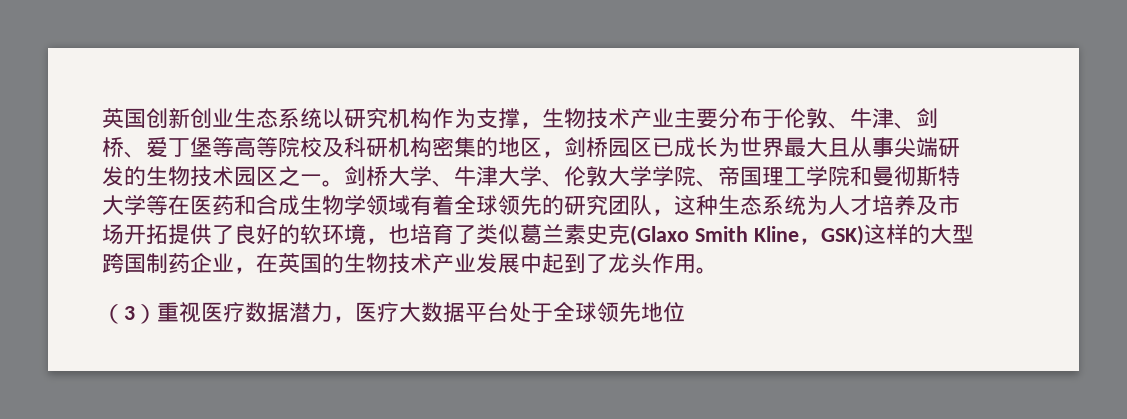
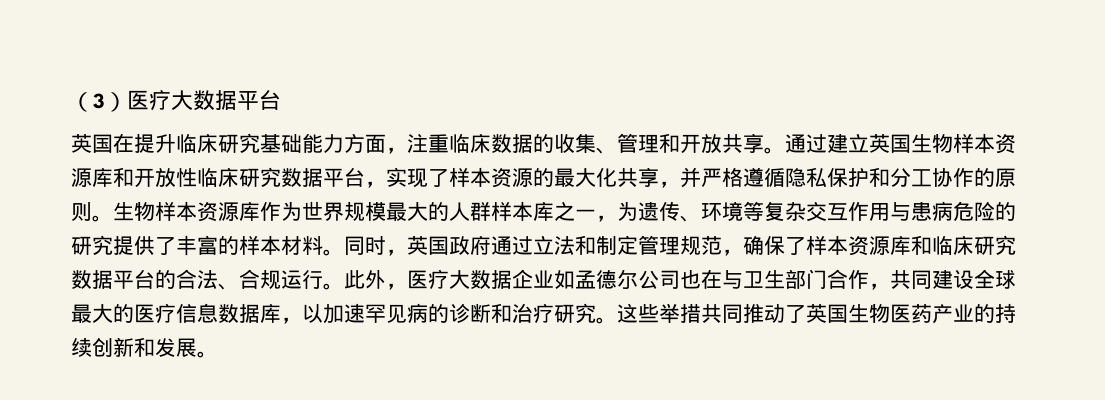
- 英国创新创业生态系统以研究机构作为支撑，生物技术产业主要分布于伦敦、牛津、剑桥、爱丁堡等高等院校及科研机构密集的地区，剑桥园区已成长为世界最大且从事尖端研发的生物技术园区之一。剑桥大学、牛津大学、伦敦大学学院、帝国理工学院和曼彻斯特大学等在医药和合成生物学领域有着全球领先的研究团队，这种生态系统为人才培养及市场开拓提供了良好的软环境，也培育了类似葛兰素史克(Glaxo Smith Kline，GSK)这样的大型跨国制药企业，在英国的生物技术产业发展中起到了龙头作用。
- （3）重视医疗数据潜力，医疗大数据平台处于全球领先地位
+ （3）医疗大数据平台
+ 英国在提升临床研究基础能力方面，注重临床数据的收集、管理和开放共享。通过建立英国生物样本资源库和开放性临床研究数据平台，实现了样本资源的最大化共享，并严格遵循隐私保护和分工协作的原则。生物样本资源库作为世界规模最大的人群样本库之一，为遗传、环境等复杂交互作用与患病危险的研究提供了丰富的样本材料。同时，英国政府通过立法和制定管理规范，确保了样本资源库和临床研究数据平台的合法、合规运行。此外，医疗大数据企业如孟德尔公司也在与卫生部门合作，共同建设全球最大的医疗信息数据库，以加速罕见病的诊断和治疗研究。这些举措共同推动了英国生物医药产业的持续创新和发展。

